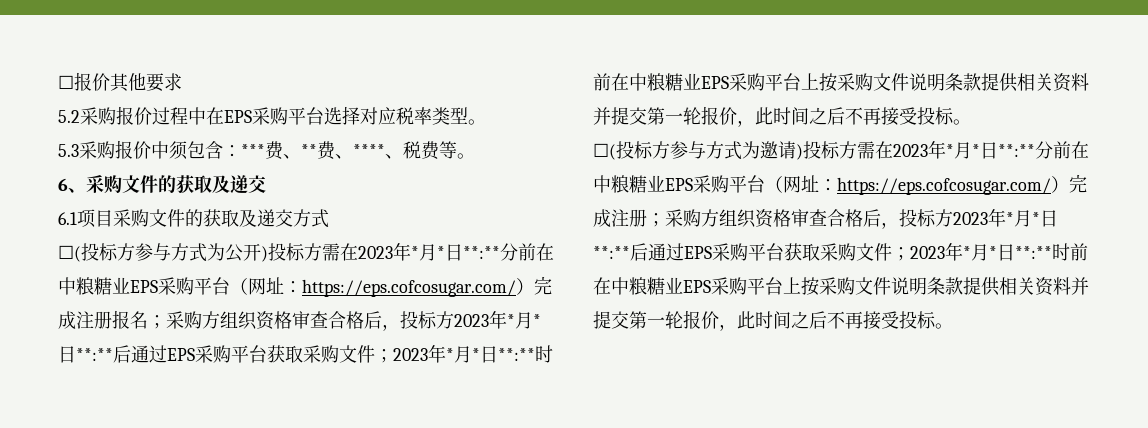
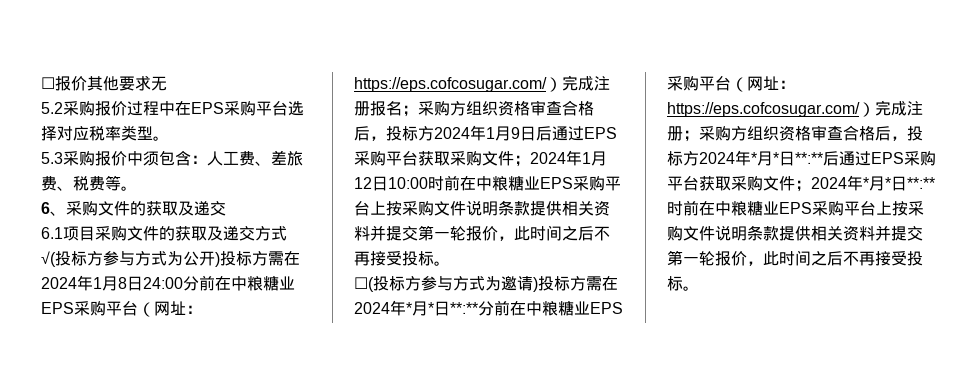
- ☐报价其他要求
+ ☐报价其他要求无
- 5.3采购报价中须包含：***费、**费、****、税费等。
+ 5.3采购报价中须包含：人工费、差旅费、税费等。
- ☐(投标方参与方式为公开)投标方需在2023年*月*日**:**分前在中粮糖业EPS采购平台（网址：https://eps.cofcosugar.com/）完成注册报名；采购方组织资格审查合格后，投标方2023年*月*日**:**后通过EPS采购平台获取采购文件；2023年*月*日**:**时前在中粮糖业EPS采购平台上按采购文件说明条款提供相关资料并提交第一轮报价，此时间之后不再接受投标。
+ √(投标方参与方式为公开)投标方需在2024年1月8日24:00分前在中粮糖业EPS采购平台（网址：https://eps.cofcosugar.com/）完成注册报名；采购方组织资格审查合格后，投标方2024年1月9日后通过EPS采购平台获取采购文件；2024年1月12日10:00时前在中粮糖业EPS采购平台上按采购文件说明条款提供相关资料并提交第一轮报价，此时间之后不再接受投标。
- ☐(投标方参与方式为邀请)投标方需在2023年*月*日**:**分前在中粮糖业EPS采购平台（网址：
+ ☐(投标方参与方式为邀请)投标方需在2024年*月*日**:**分前在中粮糖业EPS采购平台（网址：
- https://eps.cofcosugar.com/）完成注册；采购方组织资格审查合格后，投标方2023年*月*日**:**后通过EPS采购平台获取采购文件；2023年*月*日**:**时前在中粮糖业EPS采购平台上按采购文件说明条款提供相关资料并提交第一轮报价，此时间之后不再接受投标。
+ https://eps.cofcosugar.com/）完成注册；采购方组织资格审查合格后，投标方2024年*月*日**:**后通过EPS采购平台获取采购文件；2024年*月*日**:**时前在中粮糖业EPS采购平台上按采购文件说明条款提供相关资料并提交第一轮报价，此时间之后不再接受投标。

